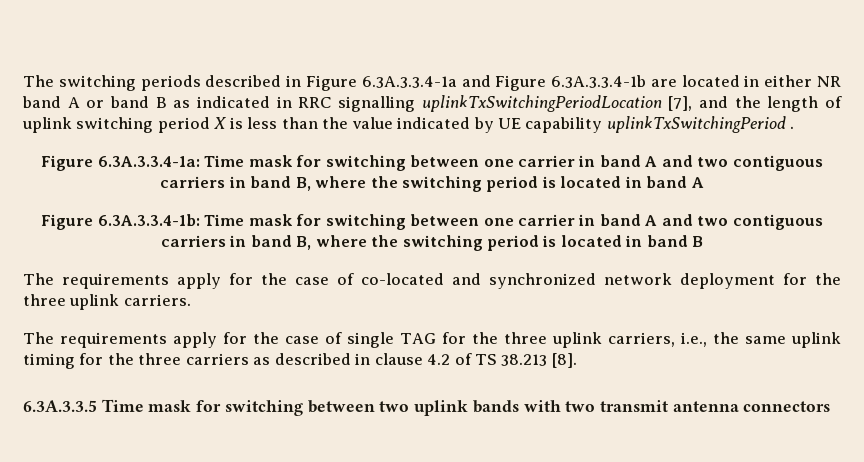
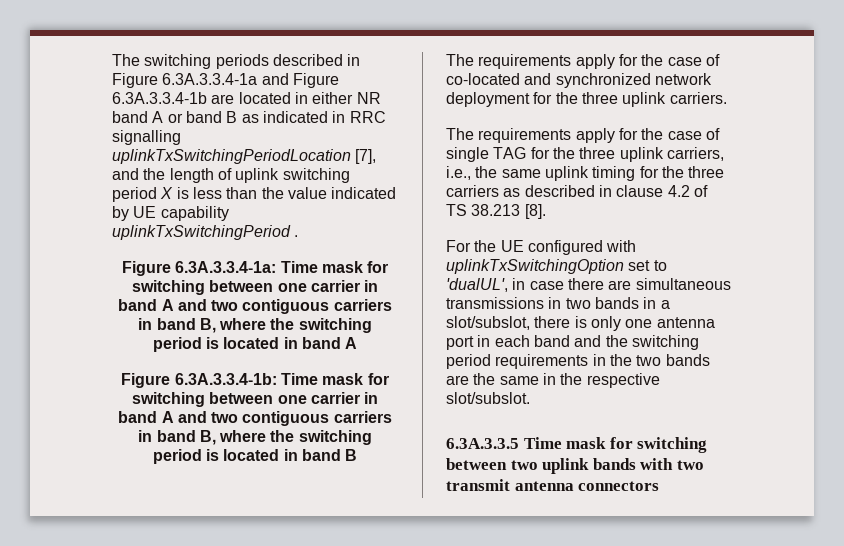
+ For the UE configured with uplinkTxSwitchingOption set to 'dualUL', in case there are simultaneous transmissions in two bands in a slot/subslot, there is only one antenna port in each band and the switching period requirements in the two bands are the same in the respective slot/subslot.

